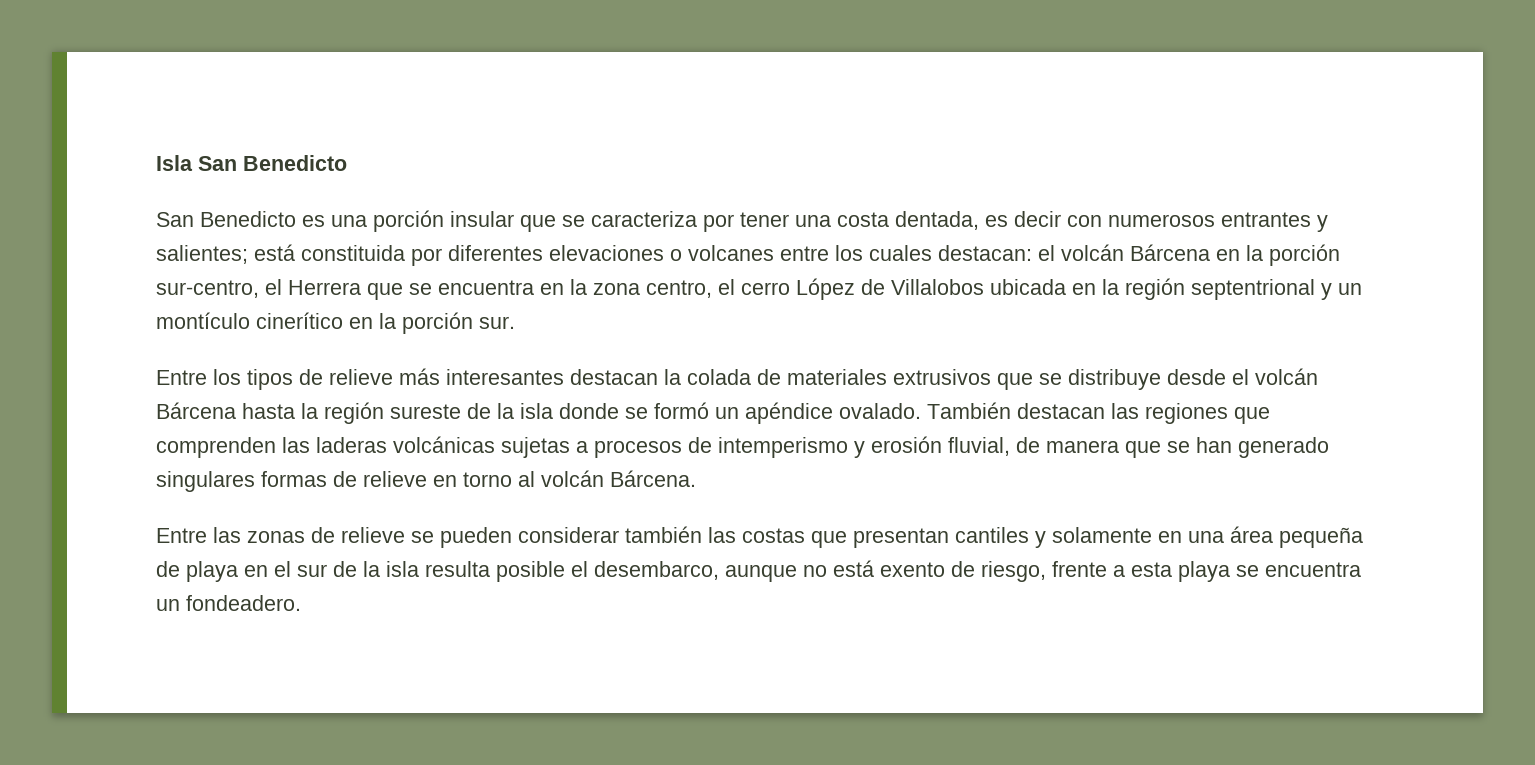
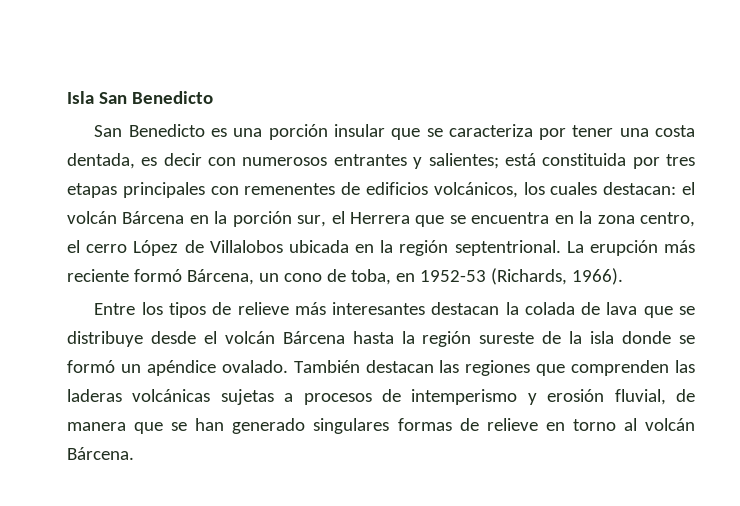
- San Benedicto es una porción insular que se caracteriza por tener una costa dentada, es decir con numerosos entrantes y salientes; está constituida por diferentes elevaciones o volcanes entre los cuales destacan: el volcán Bárcena en la porción sur-centro, el Herrera que se encuentra en la zona centro, el cerro López de Villalobos ubicada en la región septentrional y un montículo cinerítico en la porción sur.
+ San Benedicto es una porción insular que se caracteriza por tener una costa dentada, es decir con numerosos entrantes y salientes; está constituida por tres etapas principales con remenentes de edificios volcánicos, los cuales destacan: el volcán Bárcena en la porción sur, el Herrera que se encuentra en la zona centro, el cerro López de Villalobos ubicada en la región septentrional. La erupción más reciente formó Bárcena, un cono de toba, en 1952-53 (Richards, 1966).
- Entre los tipos de relieve más interesantes destacan la colada de materiales extrusivos que se distribuye desde el volcán Bárcena hasta la región sureste de la isla donde se formó un apéndice ovalado.
+ Entre los tipos de relieve más interesantes destacan la colada de lava que se distribuye desde el volcán Bárcena hasta la región sureste de la isla donde se formó un apéndice ovalado.
- Entre las zonas de relieve se pueden considerar también las costas que presentan cantiles y solamente en una área pequeña de playa en el sur de la isla resulta posible el desembarco, aunque no está exento de riesgo, frente a esta playa se encuentra un fondeadero.

